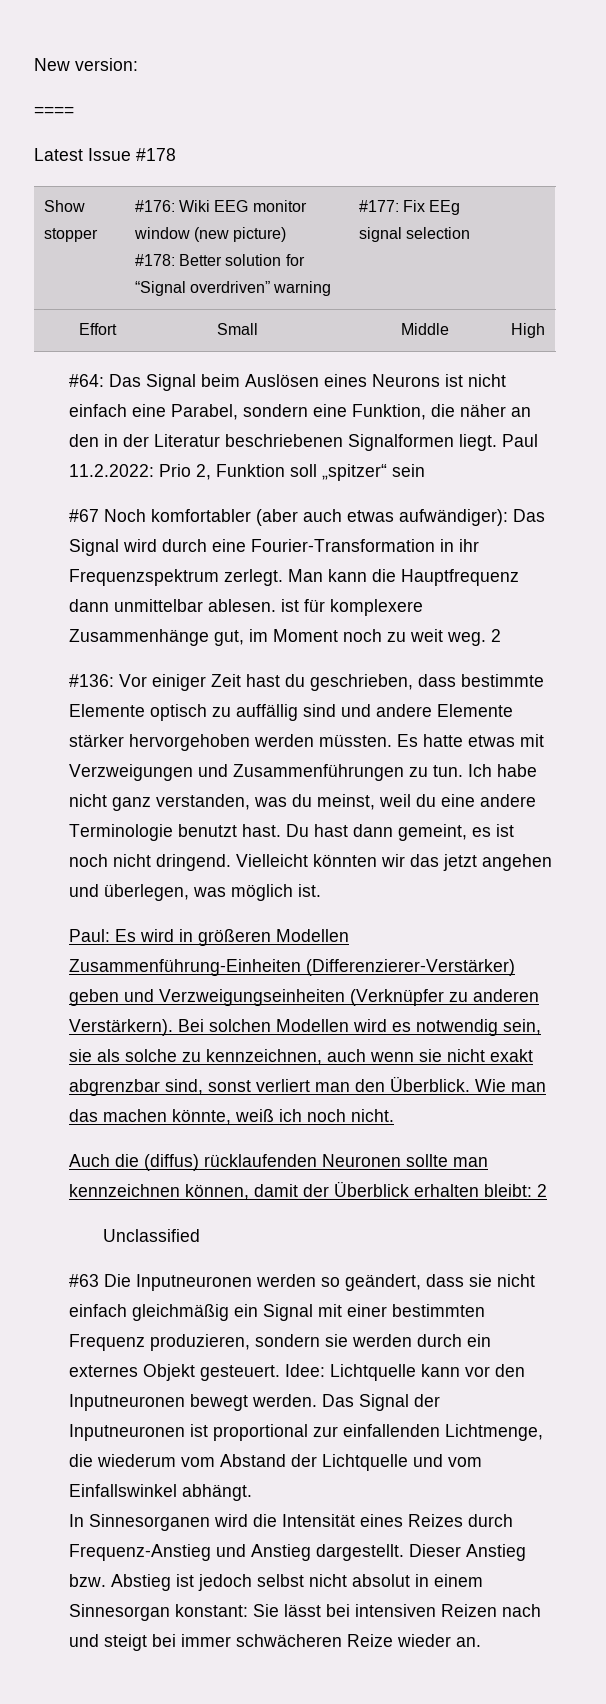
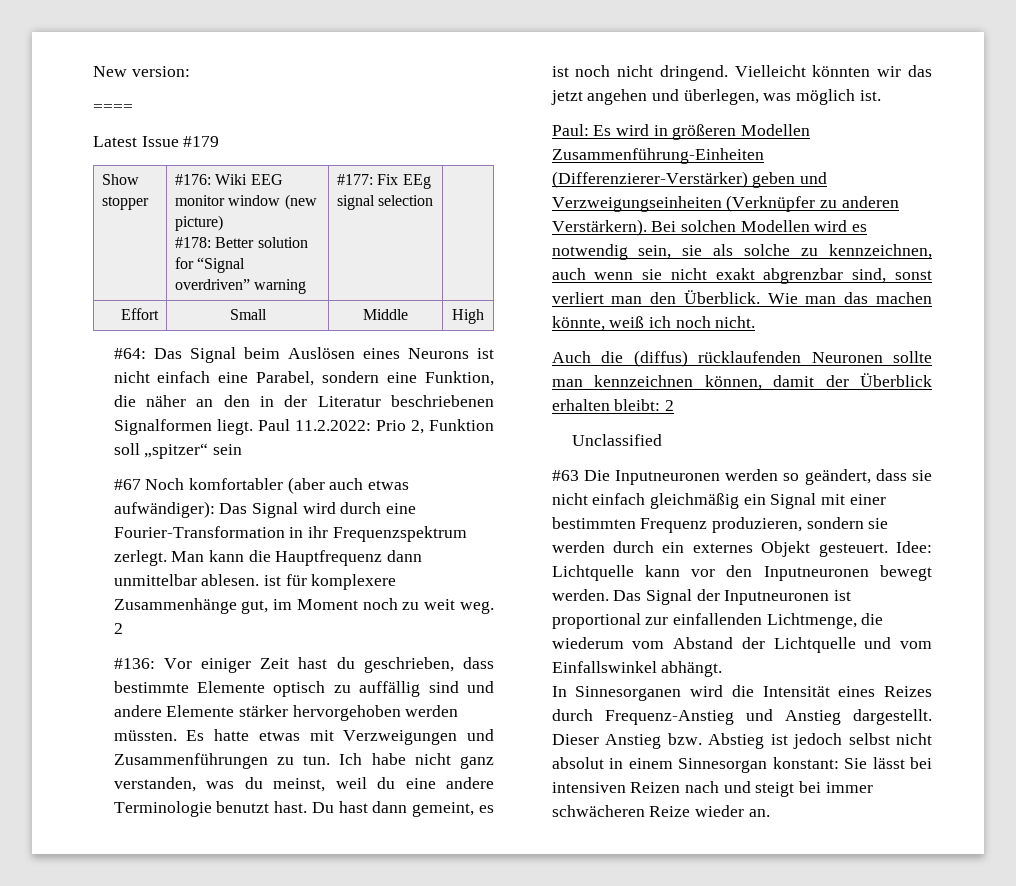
- Latest Issue #178
+ Latest Issue #179

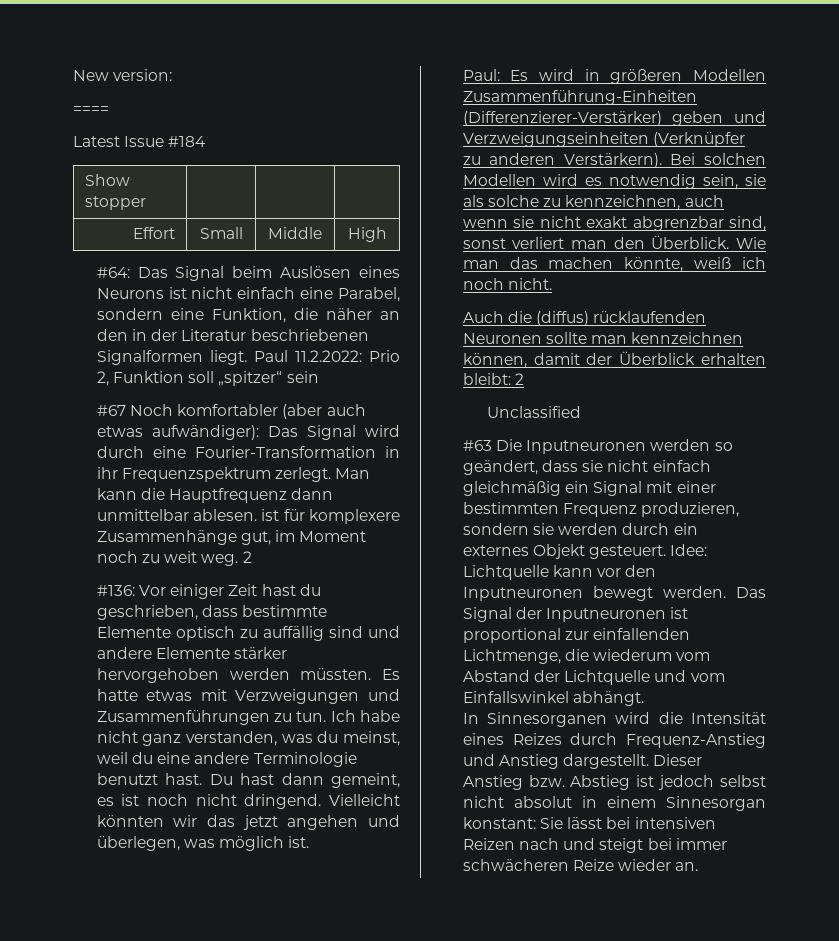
- Latest Issue #179
+ Latest Issue #184
- Show stopper | #176: Wiki EEG monitor window (new picture)
- #178: Better solution for “Signal overdriven” warning | #177: Fix EEg signal selection |
+ Show stopper | | |

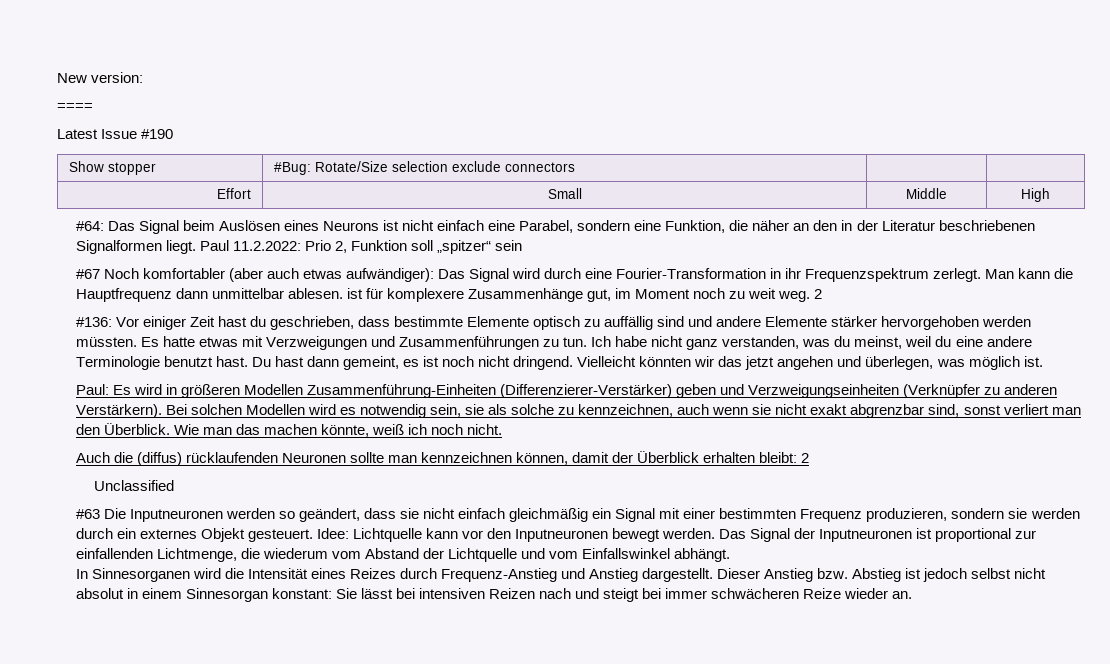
- Latest Issue #184
+ Latest Issue #190
- Show stopper | | |
+ Show stopper | #Bug: Rotate/Size selection exclude connectors | |

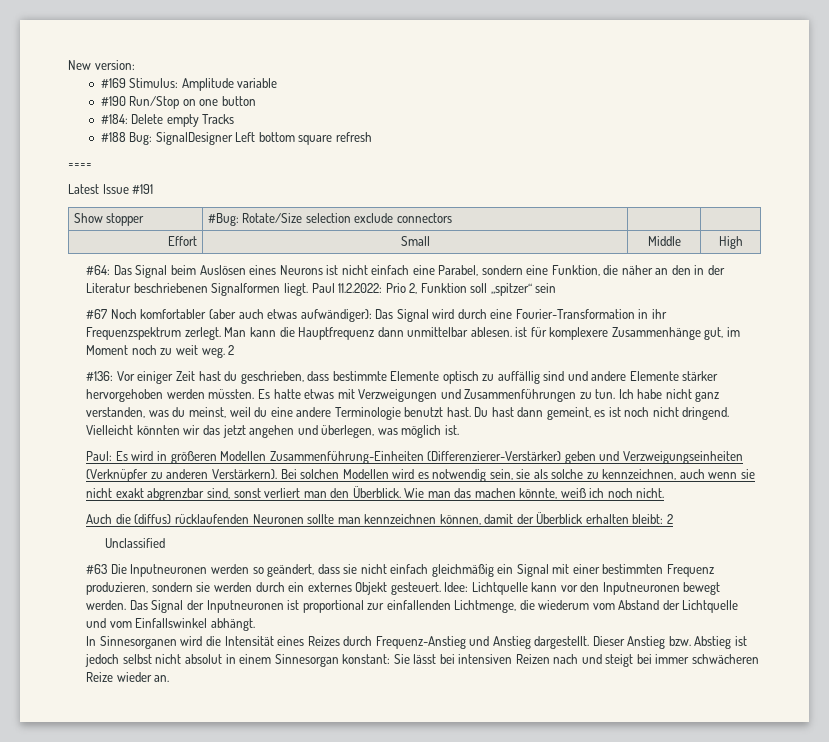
+ #169 Stimulus: Amplitude variable
+ #190 Run/Stop on one button
+ #184: Delete empty Tracks
+ #188 Bug: SignalDesigner Left bottom square refresh
- Latest Issue #190
+ Latest Issue #191

